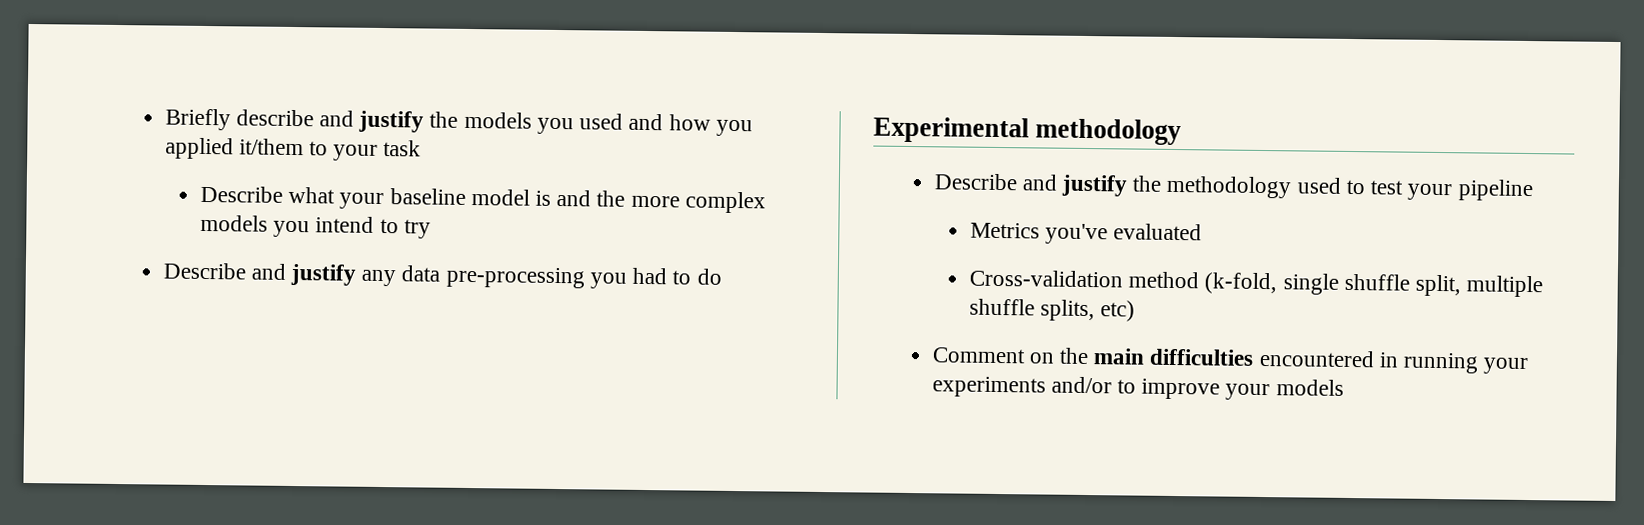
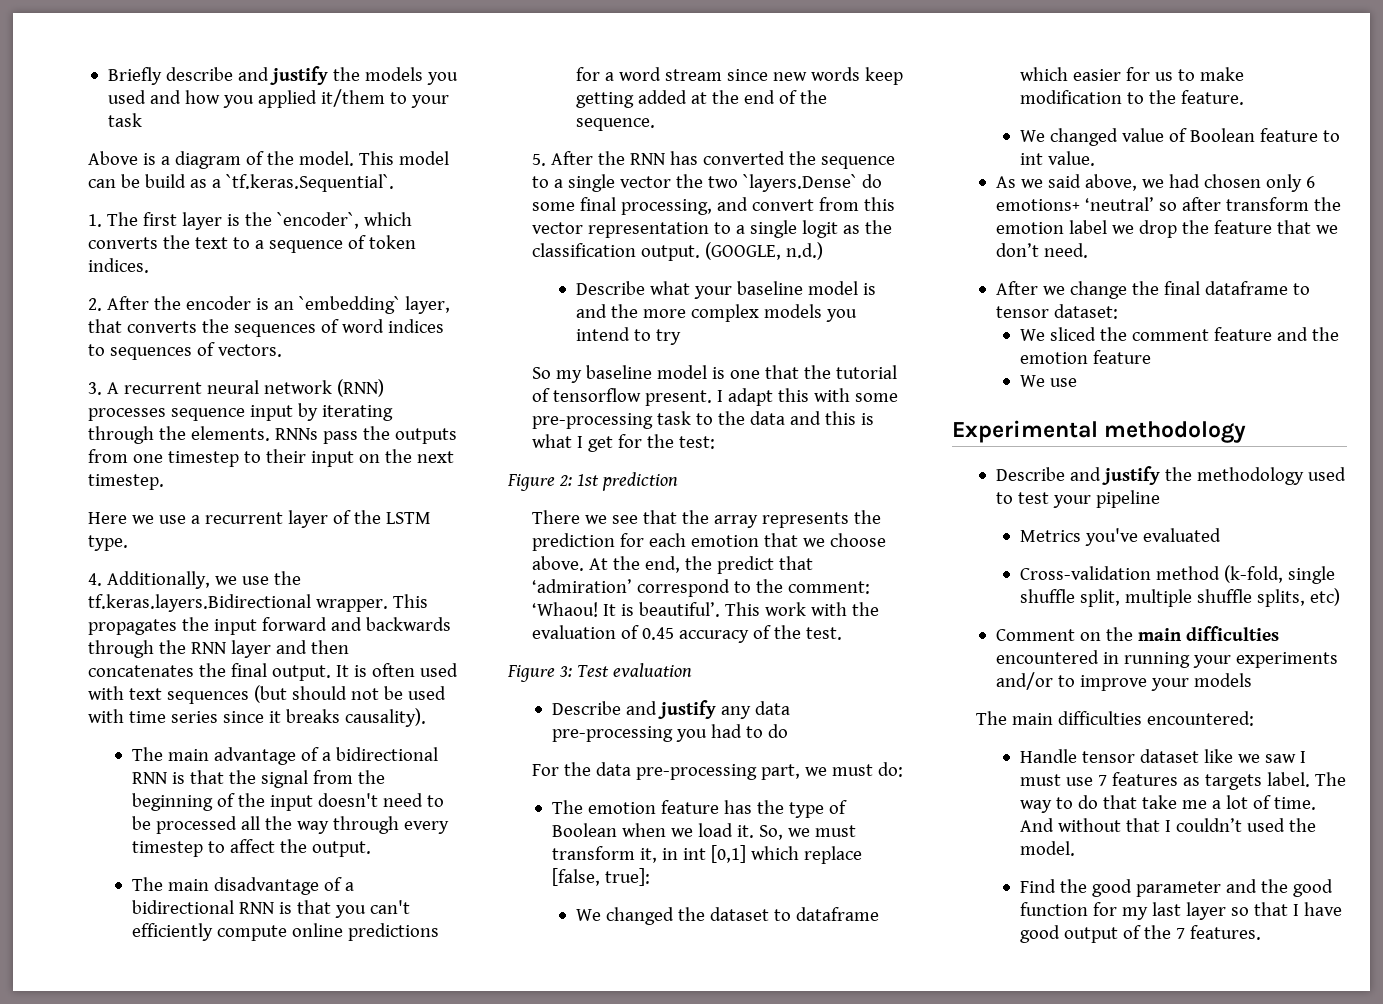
+ Above is a diagram of the model. This model can be build as a `tf.keras.Sequential`.
+ 1. The first layer is the `encoder`, which converts the text to a sequence of token indices.
+ 2. After the encoder is an `embedding` layer, that converts the sequences of word indices to sequences of vectors.
+ 3. A recurrent neural network (RNN) processes sequence input by iterating through the elements. RNNs pass the outputs from one timestep to their input on the next timestep.
+ Here we use a recurrent layer of the LSTM type.
+ 4. Additionally, we use the tf.keras.layers.Bidirectional wrapper. This propagates the input forward and backwards through the RNN layer and then concatenates the final output. It is often used with text sequences (but should not be used with time series since it breaks causality).
+ The main advantage of a bidirectional RNN is that the signal from the beginning of the input doesn't need to be processed all the way through every timestep to affect the output.
+ The main disadvantage of a bidirectional RNN is that you can't efficiently compute online predictions for a word stream since new words keep getting added at the end of the sequence.
+ 5. After the RNN has converted the sequence to a single vector the two `layers.Dense` do some final processing, and convert from this vector representation to a single logit as the classification output. (GOOGLE, n.d.)
+ So my baseline model is one that the tutorial of tensorflow present. I adapt this with some pre-processing task to the data and this is what I get for the test:
+ Figure 2: 1st prediction
+ There we see that the array represents the prediction for each emotion that we choose above. At the end, the predict that ‘admiration’ correspond to the comment: ‘Whaou! It is beautiful’. This work with the evaluation of 0.45 accuracy of the test.
+ Figure 3: Test evaluation
+ For the data pre-processing part, we must do:
+ The emotion feature has the type of Boolean when we load it. So, we must transform it, in int [0,1] which replace [false, true]:
+ We changed the dataset to dataframe which easier for us to make modification to the feature.
+ We changed value of Boolean feature to int value.
+ As we said above, we had chosen only 6 emotions+ ‘neutral’ so after transform the emotion label we drop the feature that we don’t need.
+ After we change the final dataframe to tensor dataset:
+ We sliced the comment feature and the emotion feature
+ We use
+ The main difficulties encountered:
+ Handle tensor dataset like we saw I must use 7 features as targets label. The way to do that take me a lot of time. And without that I couldn’t used the model.
+ Find the good parameter and the good function for my last layer so that I have good output of the 7 features.

